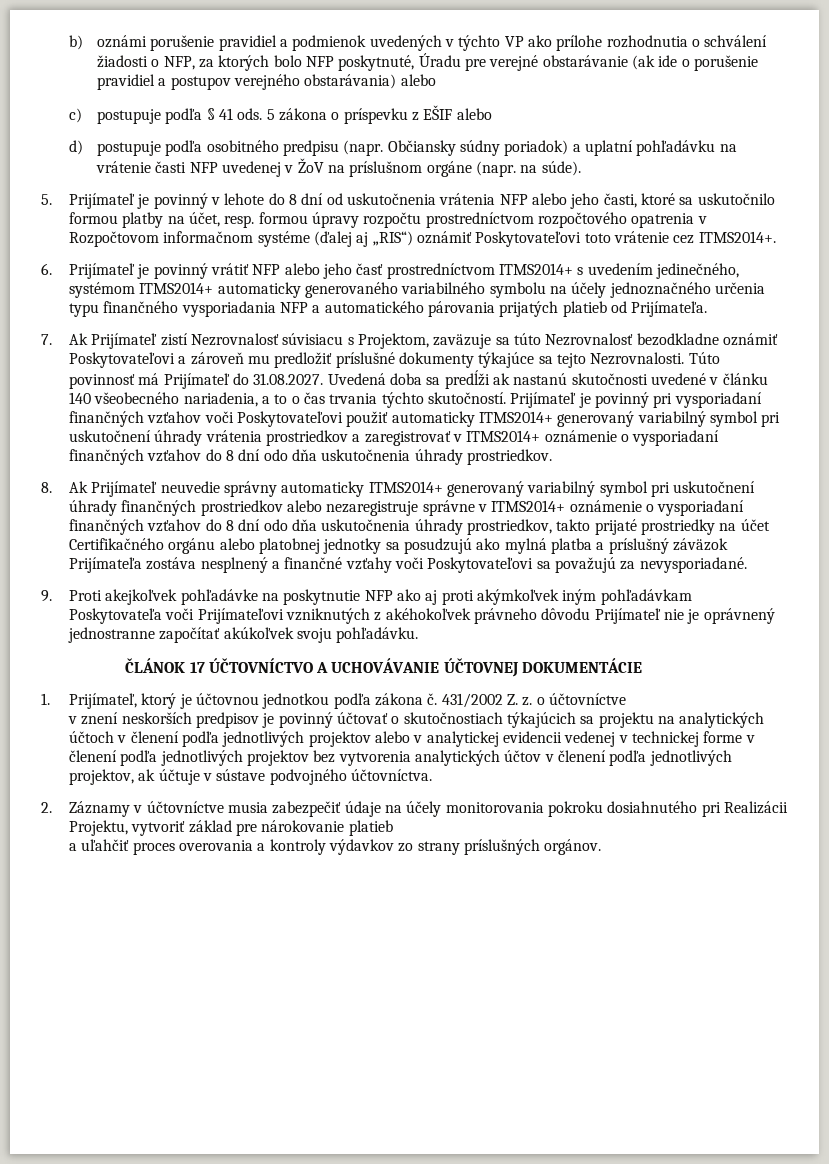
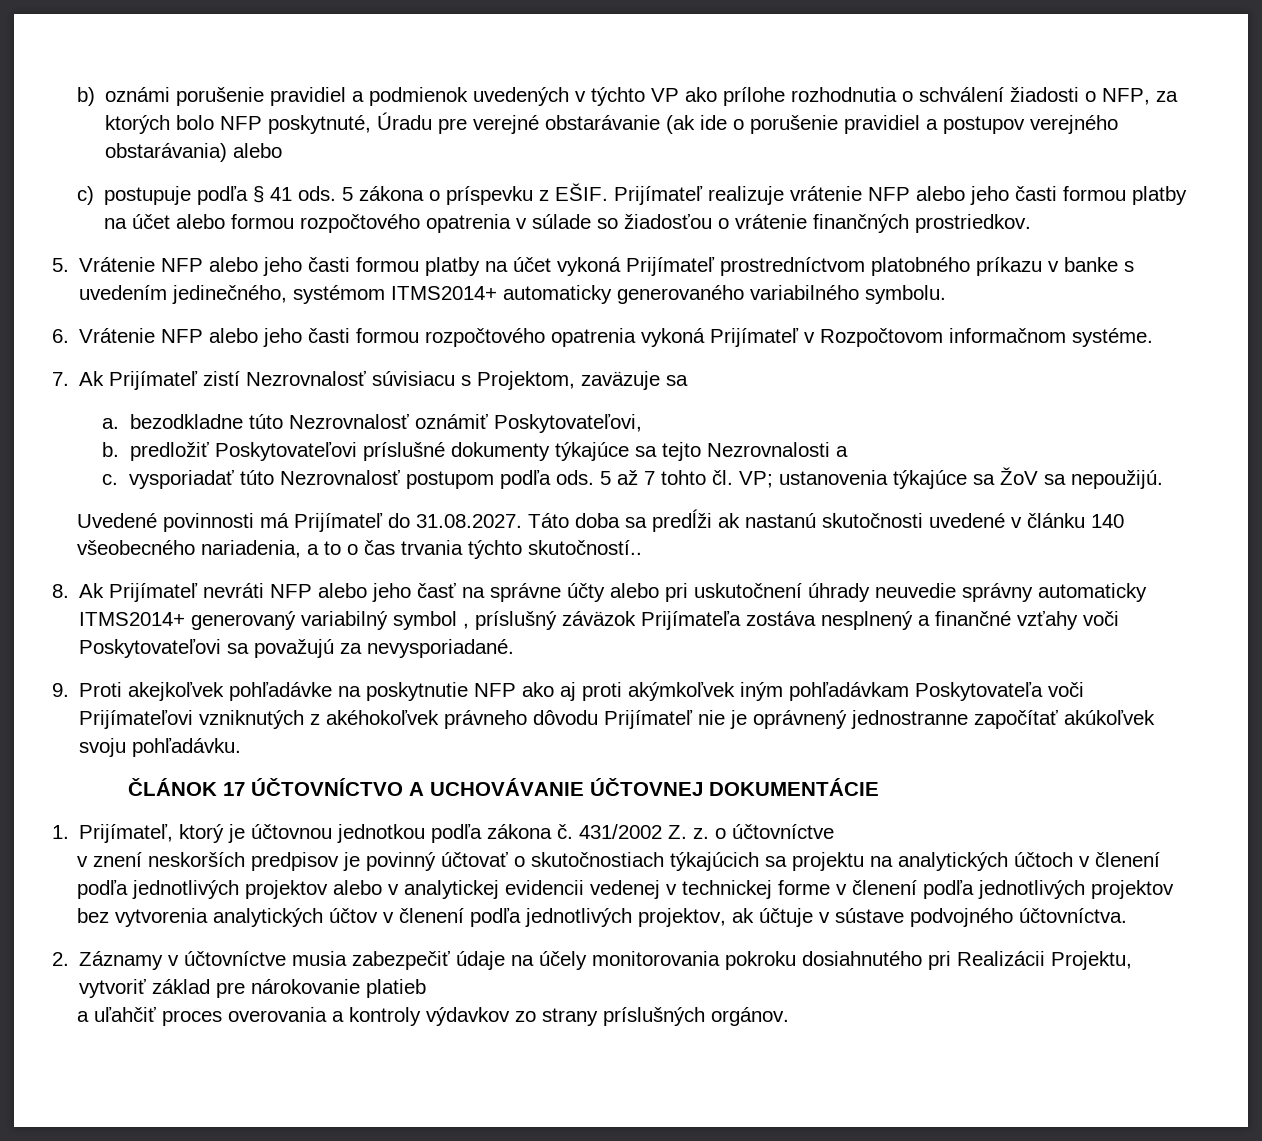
- 5 zákona o príspevku z EŠIF alebo
- d) postupuje podľa osobitného predpisu (napr. Občiansky súdny poriadok) a uplatní pohľadávku na vrátenie časti NFP uvedenej v ŽoV na príslušnom orgáne (napr. na súde).
- 5. Prijímateľ je povinný v lehote do 8 dní od uskutočnenia vrátenia NFP alebo jeho časti, ktoré sa uskutočnilo formou platby na účet, resp. formou úpravy rozpočtu prostredníctvom rozpočtového opatrenia v Rozpočtovom informačnom systéme (ďalej aj „RIS“) oznámiť Poskytovateľovi toto vrátenie cez ITMS2014+.
- 6. Prijímateľ je povinný vrátiť NFP alebo jeho časť prostredníctvom ITMS2014+ s uvedením jedinečného, systémom ITMS2014+ automaticky generovaného variabilného symbolu na účely jednoznačného určenia typu finančného vysporiadania NFP a automatického párovania prijatých platieb od Prijímateľa.
+ 5 zákona o príspevku z EŠIF. Prijímateľ realizuje vrátenie NFP alebo jeho časti formou platby na účet alebo formou rozpočtového opatrenia v súlade so žiadosťou o vrátenie finančných prostriedkov.
+ 5. Vrátenie NFP alebo jeho časti formou platby na účet vykoná Prijímateľ prostredníctvom platobného príkazu v banke s uvedením jedinečného, systémom ITMS2014+ automaticky generovaného variabilného symbolu.
+ 6. Vrátenie NFP alebo jeho časti formou rozpočtového opatrenia vykoná Prijímateľ v Rozpočtovom informačnom systéme.
- 7. Ak Prijímateľ zistí Nezrovnalosť súvisiacu s Projektom, zaväzuje sa túto Nezrovnalosť bezodkladne oznámiť Poskytovateľovi a zároveň mu predložiť príslušné dokumenty týkajúce sa tejto Nezrovnalosti. Túto povinnosť má Prijímateľ do 31.08.2027. Uvedená doba sa predĺži ak nastanú skutočnosti uvedené v článku 140 všeobecného nariadenia, a to o čas trvania týchto skutočností. Prijímateľ je povinný pri vysporiadaní finančných vzťahov voči Poskytovateľovi použiť automaticky ITMS2014+ generovaný variabilný symbol pri uskutočnení úhrady vrátenia prostriedkov a zaregistrovať v ITMS2014+ oznámenie o vysporiadaní finančných vzťahov do 8 dní odo dňa uskutočnenia úhrady prostriedkov.
- 8. Ak Prijímateľ neuvedie správny automaticky ITMS2014+ generovaný variabilný symbol pri uskutočnení úhrady finančných prostriedkov alebo nezaregistruje správne v ITMS2014+ oznámenie o vysporiadaní finančných vzťahov do 8 dní odo dňa uskutočnenia úhrady prostriedkov, takto prijaté prostriedky na účet Certifikačného orgánu alebo platobnej jednotky sa posudzujú ako mylná platba a príslušný záväzok Prijímateľa zostáva nesplnený a finančné vzťahy voči Poskytovateľovi sa považujú za nevysporiadané.
+ 7. Ak Prijímateľ zistí Nezrovnalosť súvisiacu s Projektom, zaväzuje sa
+ a. bezodkladne túto Nezrovnalosť oznámiť Poskytovateľovi,
+ b. predložiť Poskytovateľovi príslušné dokumenty týkajúce sa tejto Nezrovnalosti a
+ c. vysporiadať túto Nezrovnalosť postupom podľa ods. 5 až 7 tohto čl. VP; ustanovenia týkajúce sa ŽoV sa nepoužijú.
+ Uvedené povinnosti má Prijímateľ do 31.08.2027. Táto doba sa predĺži ak nastanú skutočnosti uvedené v článku 140 všeobecného nariadenia, a to o čas trvania týchto skutočností..
+ 8. Ak Prijímateľ nevráti NFP alebo jeho časť na správne účty alebo pri uskutočnení úhrady neuvedie správny automaticky ITMS2014+ generovaný variabilný symbol , príslušný záväzok Prijímateľa zostáva nesplnený a finančné vzťahy voči Poskytovateľovi sa považujú za nevysporiadané.

